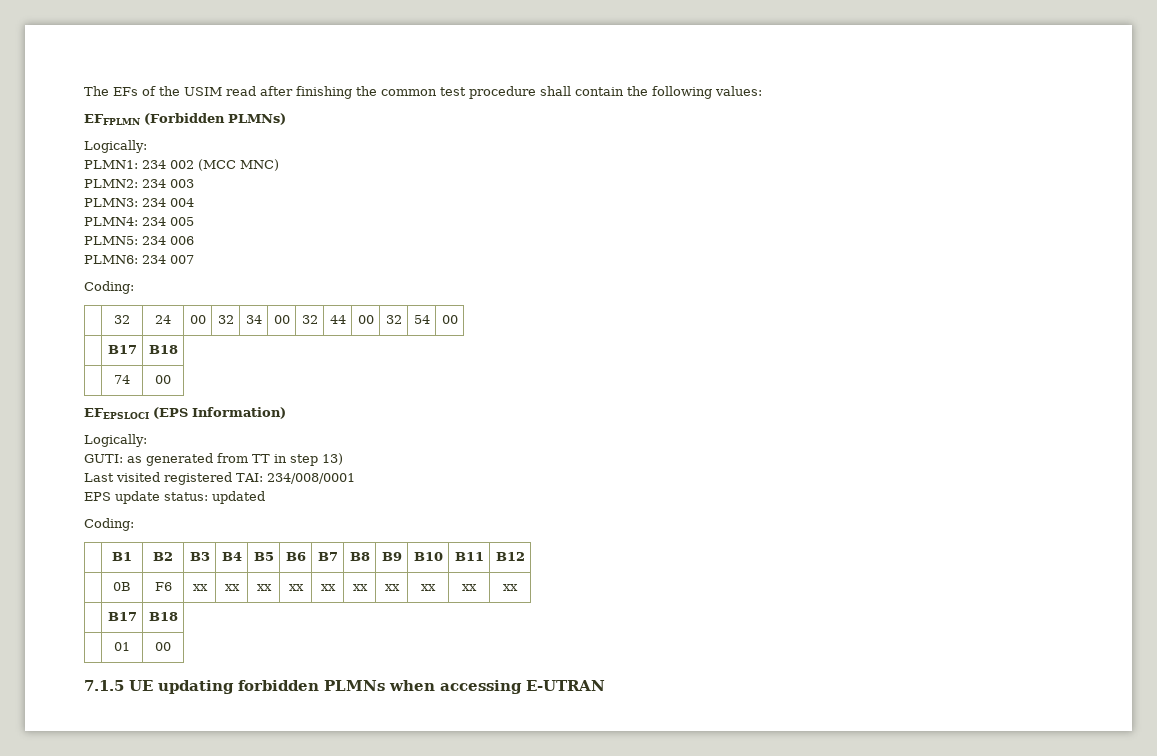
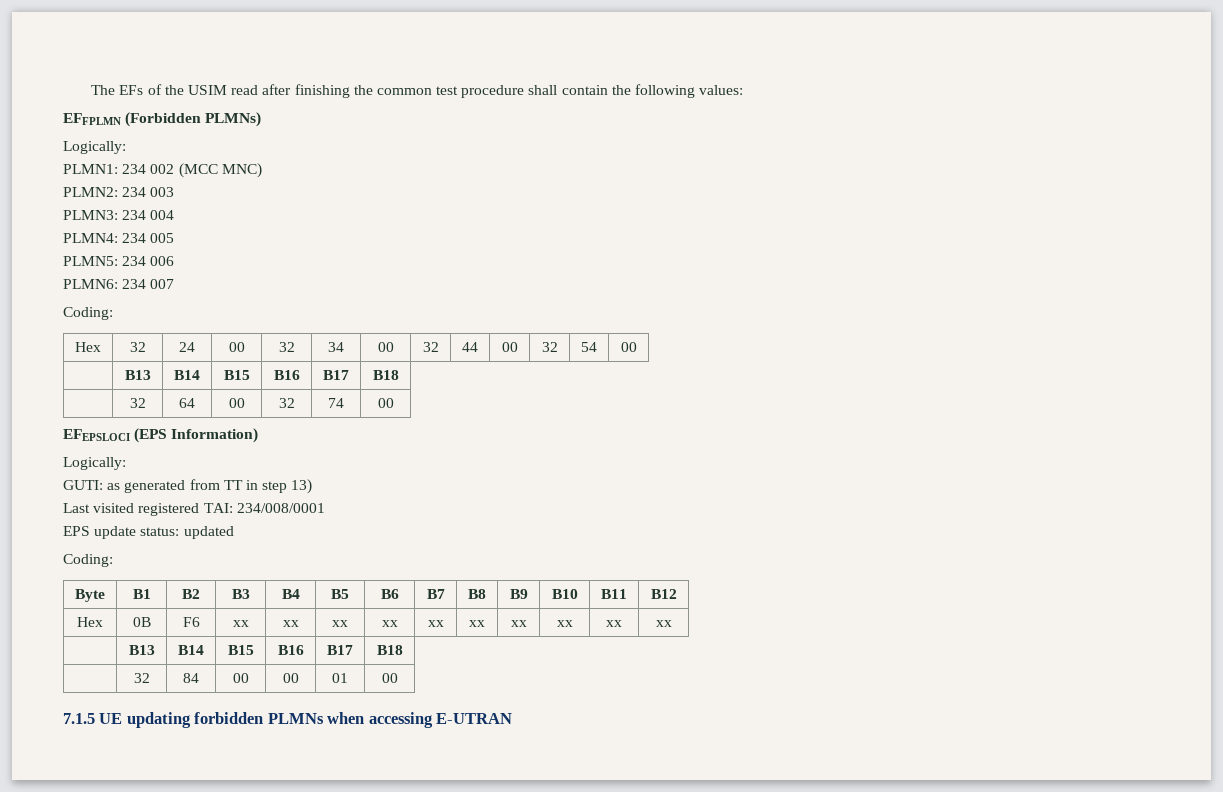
- | 32 | 24 | 00 | 32 | 34 | 00 | 32 | 44 | 00 | 32 | 54 | 00
- | B17 | B18
- | 74 | 00
+ Hex | 32 | 24 | 00 | 32 | 34 | 00 | 32 | 44 | 00 | 32 | 54 | 00
+ | B13 | B14 | B15 | B16 | B17 | B18
+ | 32 | 64 | 00 | 32 | 74 | 00
- | B1 | B2 | B3 | B4 | B5 | B6 | B7 | B8 | B9 | B10 | B11 | B12
+ Byte | B1 | B2 | B3 | B4 | B5 | B6 | B7 | B8 | B9 | B10 | B11 | B12
- | 0B | F6 | xx | xx | xx | xx | xx | xx | xx | xx | xx | xx
- | B17 | B18
- | 01 | 00
+ Hex | 0B | F6 | xx | xx | xx | xx | xx | xx | xx | xx | xx | xx
+ | B13 | B14 | B15 | B16 | B17 | B18
+ | 32 | 84 | 00 | 00 | 01 | 00

